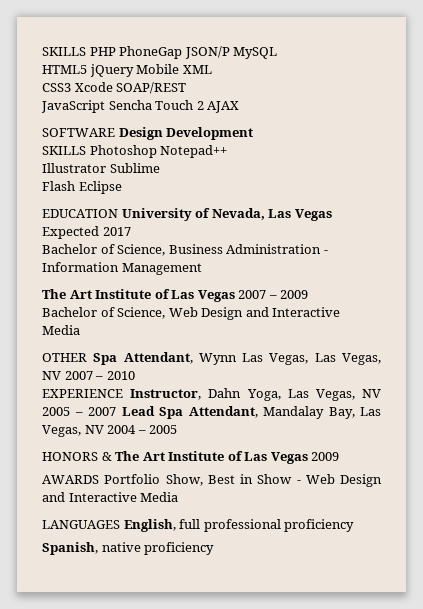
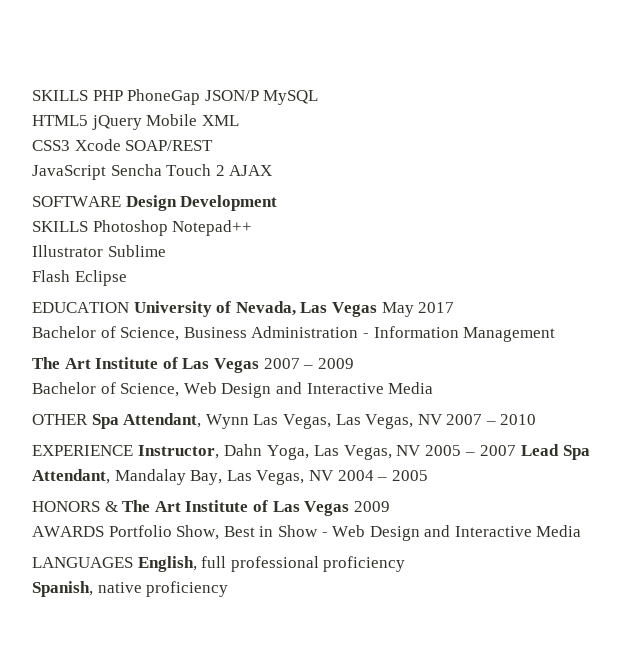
- EDUCATION University of Nevada, Las Vegas Expected 2017
+ EDUCATION University of Nevada, Las Vegas May 2017

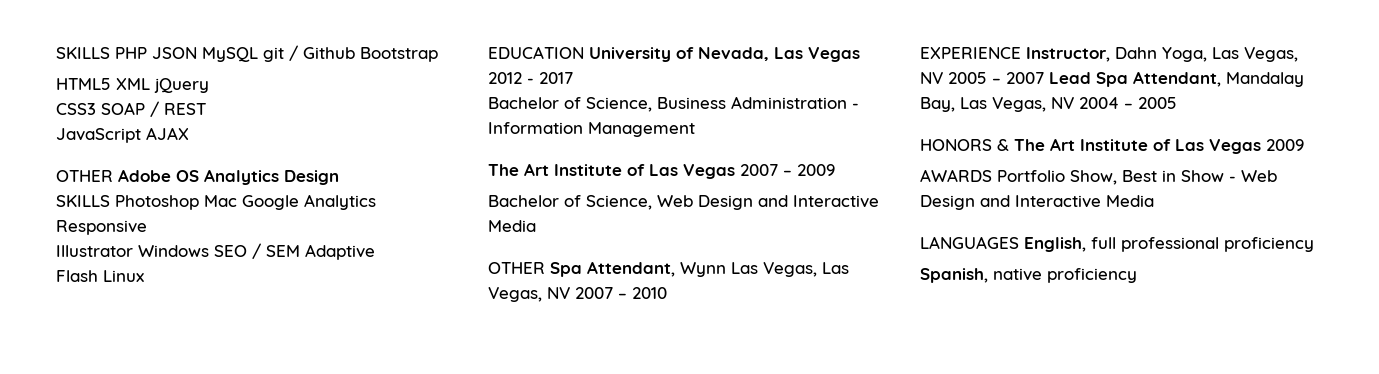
- SKILLS PHP PhoneGap JSON/P MySQL
+ SKILLS PHP JSON MySQL git / Github Bootstrap
- HTML5 jQuery Mobile XML
+ HTML5 XML jQuery
- CSS3 Xcode SOAP/REST
- JavaScript Sencha Touch 2 AJAX
- SOFTWARE Design Development
+ CSS3 SOAP / REST
+ JavaScript AJAX
+ OTHER Adobe OS Analytics Design
- SKILLS Photoshop Notepad++
- Illustrator Sublime
+ SKILLS Photoshop Mac Google Analytics Responsive
+ Illustrator Windows SEO / SEM Adaptive
- Flash Eclipse
+ Flash Linux
- EDUCATION University of Nevada, Las Vegas May 2017
+ EDUCATION University of Nevada, Las Vegas 2012 - 2017

